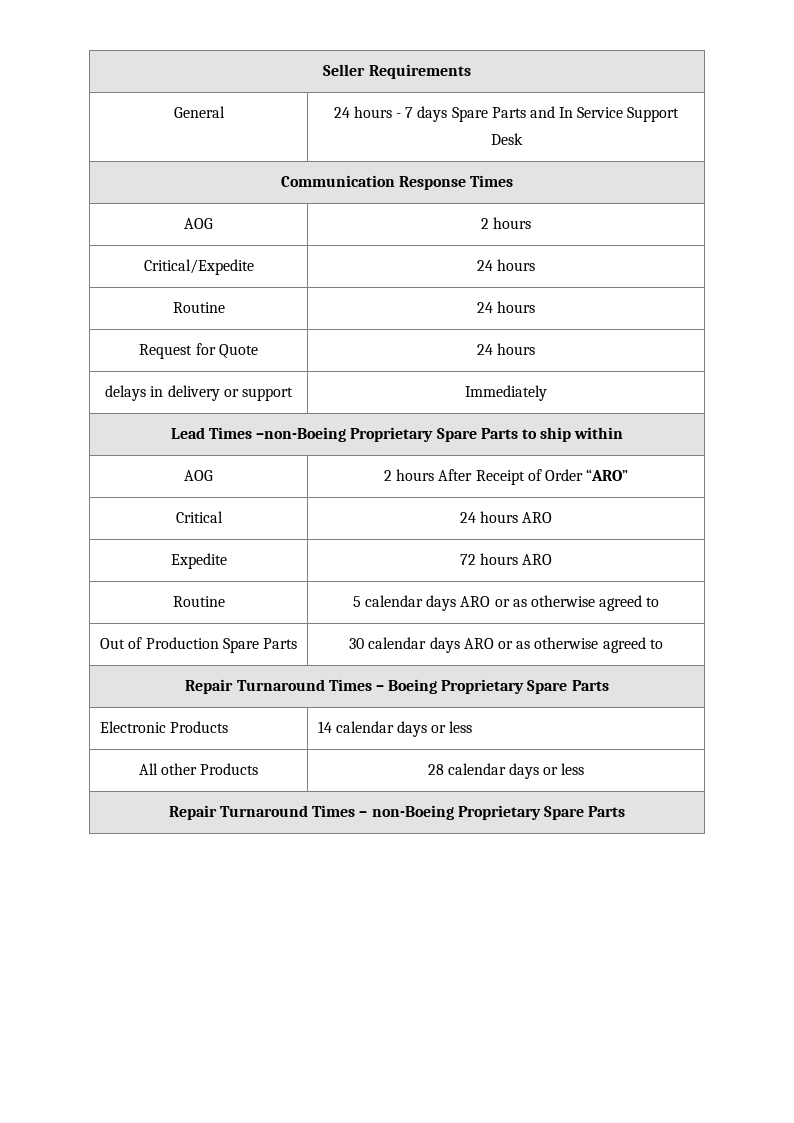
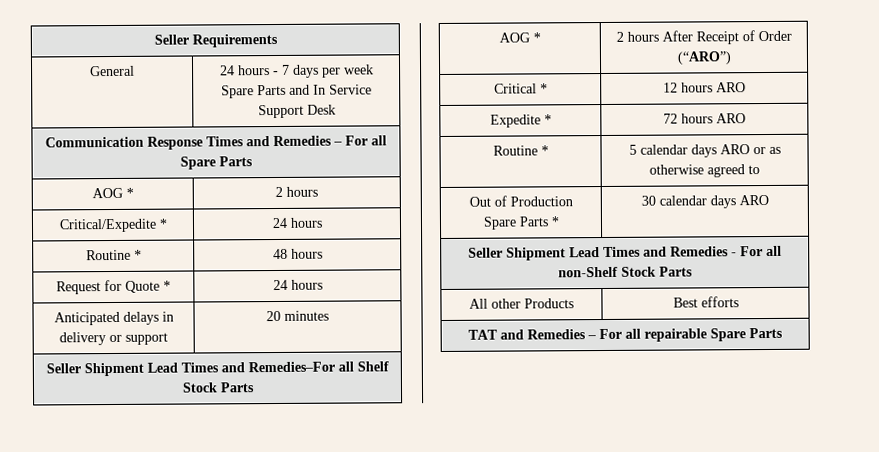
- General | 24 hours - 7 days Spare Parts and In Service Support Desk
+ General | 24 hours - 7 days per week Spare Parts and In Service Support Desk
- Communication Response Times
- AOG | 2 hours
+ Communication Response Times and Remedies – For all Spare Parts
+ AOG * | 2 hours
- Critical/Expedite | 24 hours
+ Critical/Expedite * | 24 hours
- Routine | 24 hours
+ Routine * | 48 hours
- Request for Quote | 24 hours
- delays in delivery or support | Immediately
- Lead Times –non-Boeing Proprietary Spare Parts to ship within
- AOG | 2 hours After Receipt of Order “ARO”
+ Request for Quote * | 24 hours
+ Anticipated delays in delivery or support | 20 minutes
+ Seller Shipment Lead Times and Remedies–For all Shelf Stock Parts
+ AOG * | 2 hours After Receipt of Order (“ARO”)
- Critical | 24 hours ARO
+ Critical * | 12 hours ARO
- Expedite | 72 hours ARO
+ Expedite * | 72 hours ARO
- Routine | 5 calendar days ARO or as otherwise agreed to
+ Routine * | 5 calendar days ARO or as otherwise agreed to
- Out of Production Spare Parts | 30 calendar days ARO or as otherwise agreed to
- Repair Turnaround Times – Boeing Proprietary Spare Parts
- Electronic Products | 14 calendar days or less
- All other Products | 28 calendar days or less
- Repair Turnaround Times – non-Boeing Proprietary Spare Parts
+ Out of Production Spare Parts * | 30 calendar days ARO
+ Seller Shipment Lead Times and Remedies - For all non-Shelf Stock Parts
+ All other Products | Best efforts
+ TAT and Remedies – For all repairable Spare Parts

